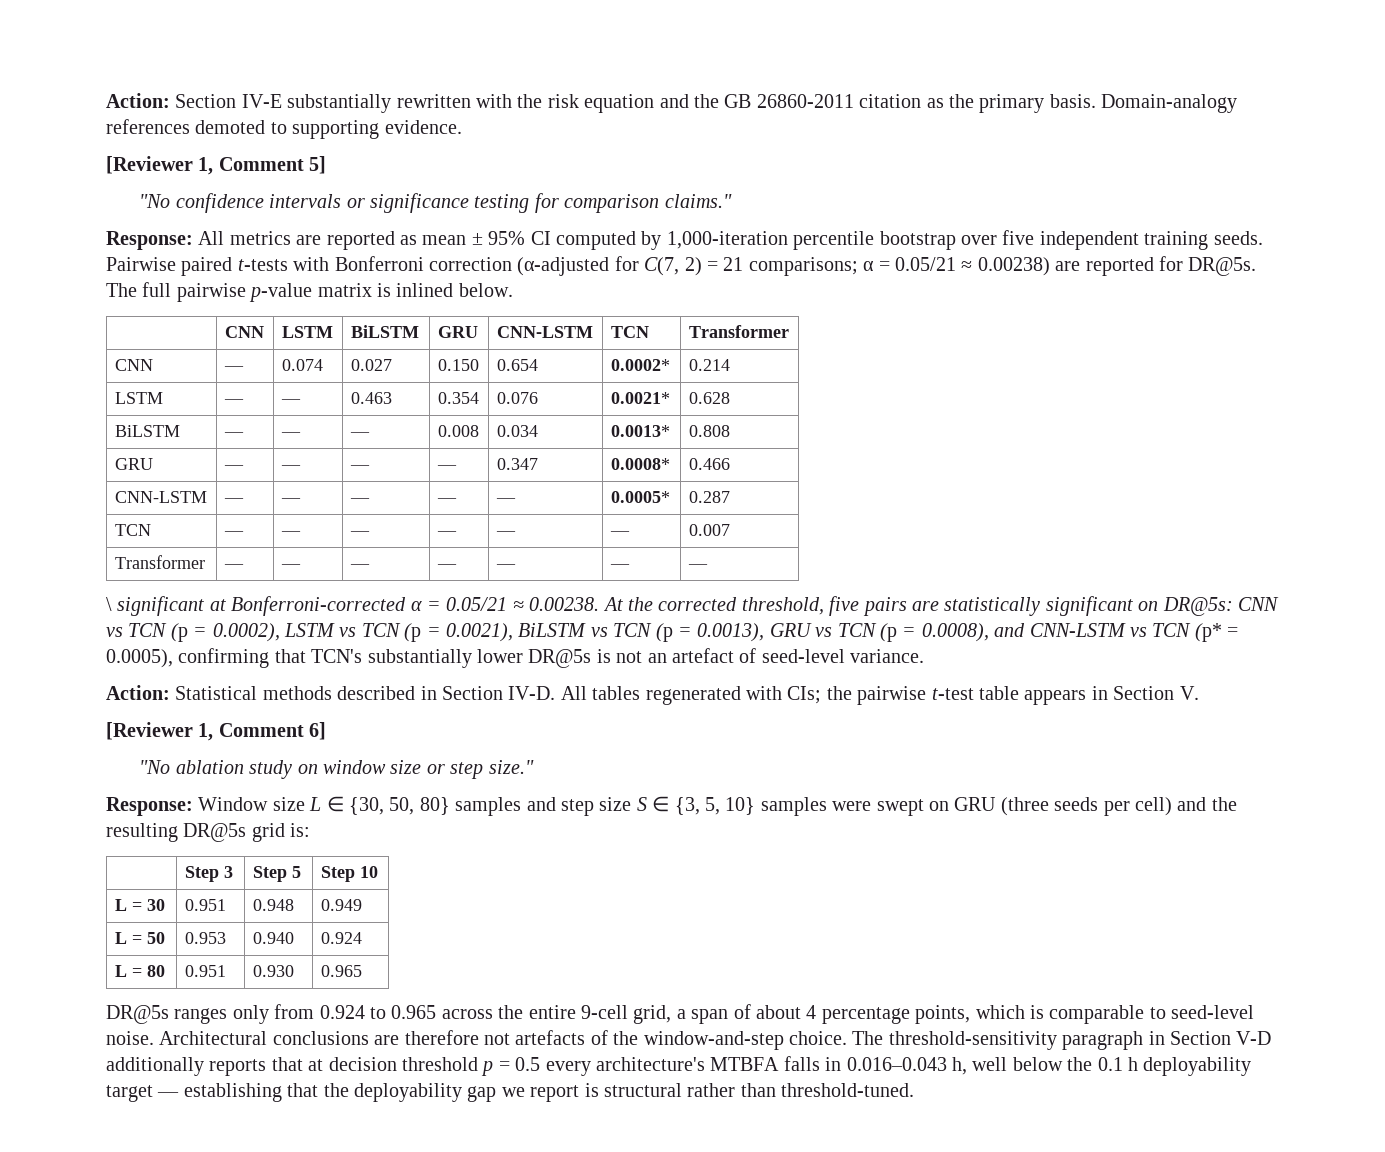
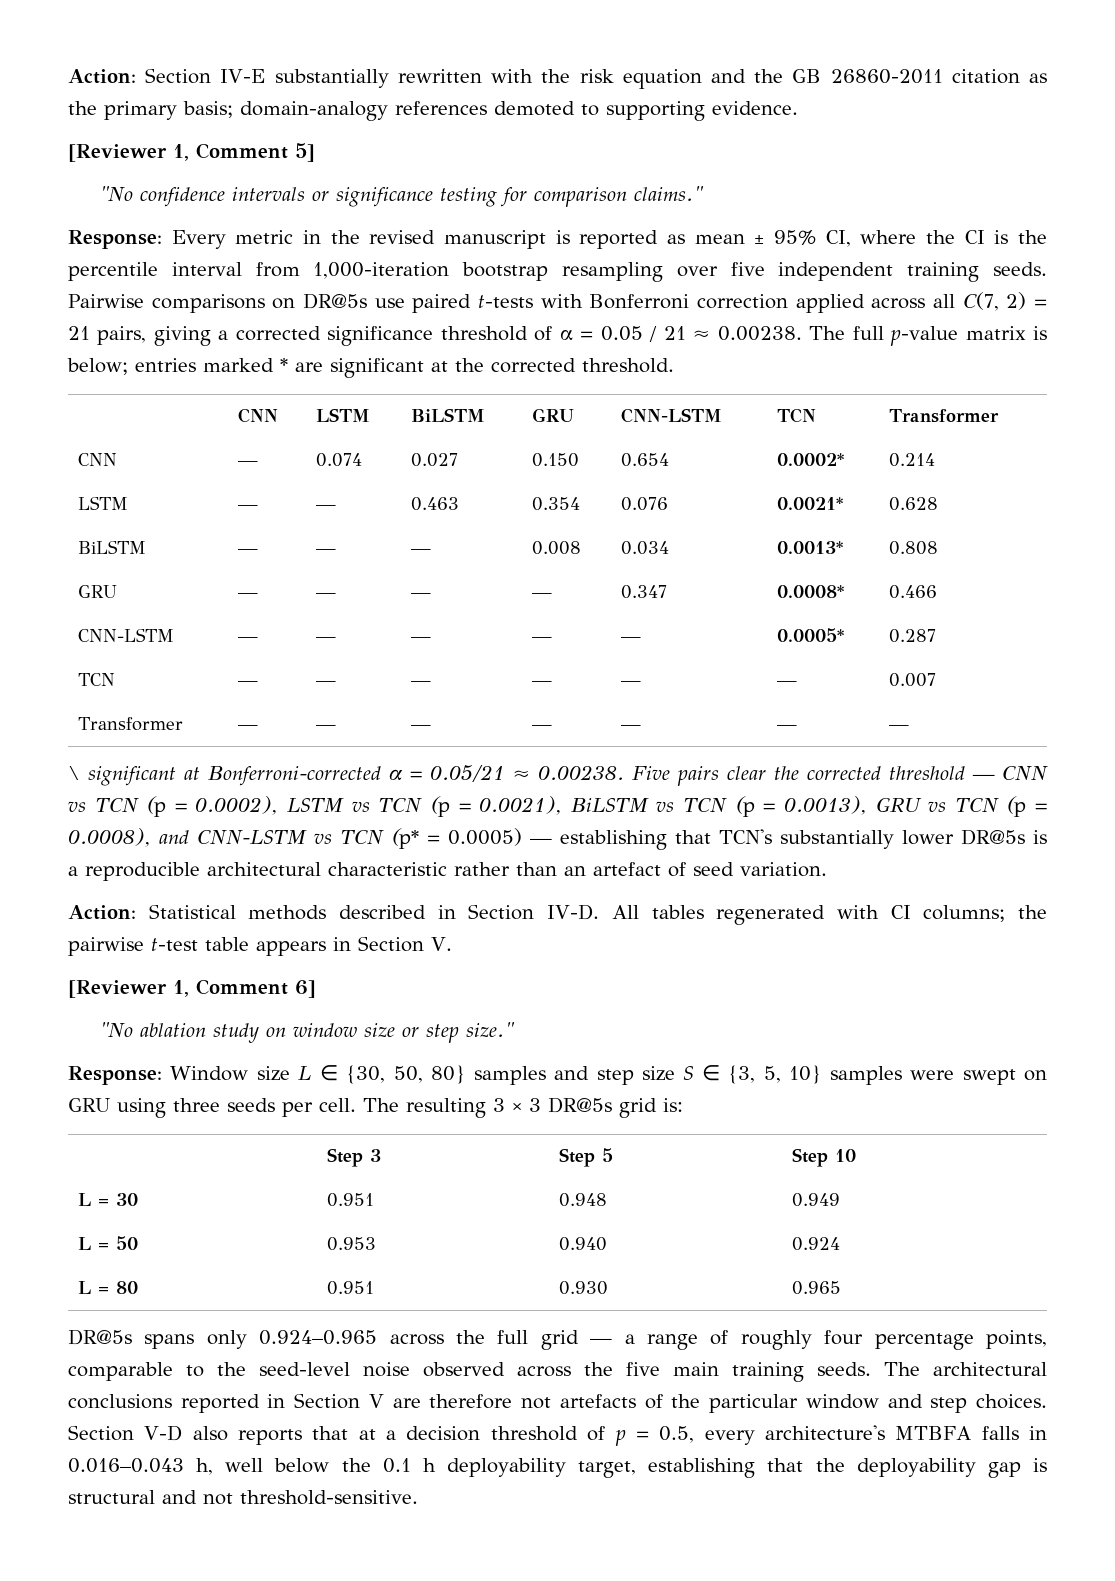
- Action: Section IV-E substantially rewritten with the risk equation and the GB 26860-2011 citation as the primary basis. Domain-analogy references demoted to supporting evidence.
+ Action: Section IV-E substantially rewritten with the risk equation and the GB 26860-2011 citation as the primary basis; domain-analogy references demoted to supporting evidence.
- Response: All metrics are reported as mean ± 95% CI computed by 1,000-iteration percentile bootstrap over five independent training seeds.
+ Response: Every metric in the revised manuscript is reported as mean ± 95% CI, where the CI is the percentile interval from 1,000-iteration bootstrap resampling over five independent training seeds.
- Pairwise paired t-tests with Bonferroni correction (α-adjusted for C(7, 2) = 21 comparisons; α = 0.05/21 ≈ 0.00238) are reported for DR@5s. The full pairwise p-value matrix is inlined below.
+ Pairwise comparisons on DR@5s use paired t-tests with Bonferroni correction applied across all C(7, 2) = 21 pairs, giving a corrected significance threshold of α = 0.05 / 21 ≈ 0.00238. The full p-value matrix is below; entries marked * are significant at the corrected threshold.
- \ significant at Bonferroni-corrected α = 0.05/21 ≈ 0.00238. At the corrected threshold, five pairs are statistically significant on DR@5s: CNN vs TCN (p = 0.0002), LSTM vs TCN (p = 0.0021), BiLSTM vs TCN (p = 0.0013), GRU vs TCN (p = 0.0008), and CNN-LSTM vs TCN (p* = 0.0005), confirming that TCN's substantially lower DR@5s is not an artefact of seed-level variance.
+ \ significant at Bonferroni-corrected α = 0.05/21 ≈ 0.00238. Five pairs clear the corrected threshold — CNN vs TCN (p = 0.0002), LSTM vs TCN (p = 0.0021), BiLSTM vs TCN (p = 0.0013), GRU vs TCN (p = 0.0008), and CNN-LSTM vs TCN (p* = 0.0005) — establishing that TCN's substantially lower DR@5s is a reproducible architectural characteristic rather than an artefact of seed variation.
- All tables regenerated with CIs; the pairwise t-test table appears in Section V.
+ All tables regenerated with CI columns; the pairwise t-test table appears in Section V.
- Response: Window size L ∈ {30, 50, 80} samples and step size S ∈ {3, 5, 10} samples were swept on GRU (three seeds per cell) and the resulting DR@5s grid is:
+ Response: Window size L ∈ {30, 50, 80} samples and step size S ∈ {3, 5, 10} samples were swept on GRU using three seeds per cell. The resulting 3 × 3 DR@5s grid is:
- DR@5s ranges only from 0.924 to 0.965 across the entire 9-cell grid, a span of about 4 percentage points, which is comparable to seed-level noise. Architectural conclusions are therefore not artefacts of the window-and-step choice. The threshold-sensitivity paragraph in Section V-D additionally reports that at decision threshold p = 0.5 every architecture's MTBFA falls in 0.016–0.043 h, well below the 0.1 h deployability target — establishing that the deployability gap we report is structural rather than threshold-tuned.
+ DR@5s spans only 0.924–0.965 across the full grid — a range of roughly four percentage points, comparable to the seed-level noise observed across the five main training seeds. The architectural conclusions reported in Section V are therefore not artefacts of the particular window and step choices. Section V-D also reports that at a decision threshold of p = 0.5, every architecture's MTBFA falls in 0.016–0.043 h, well below the 0.1 h deployability target, establishing that the deployability gap is structural and not threshold-sensitive.

